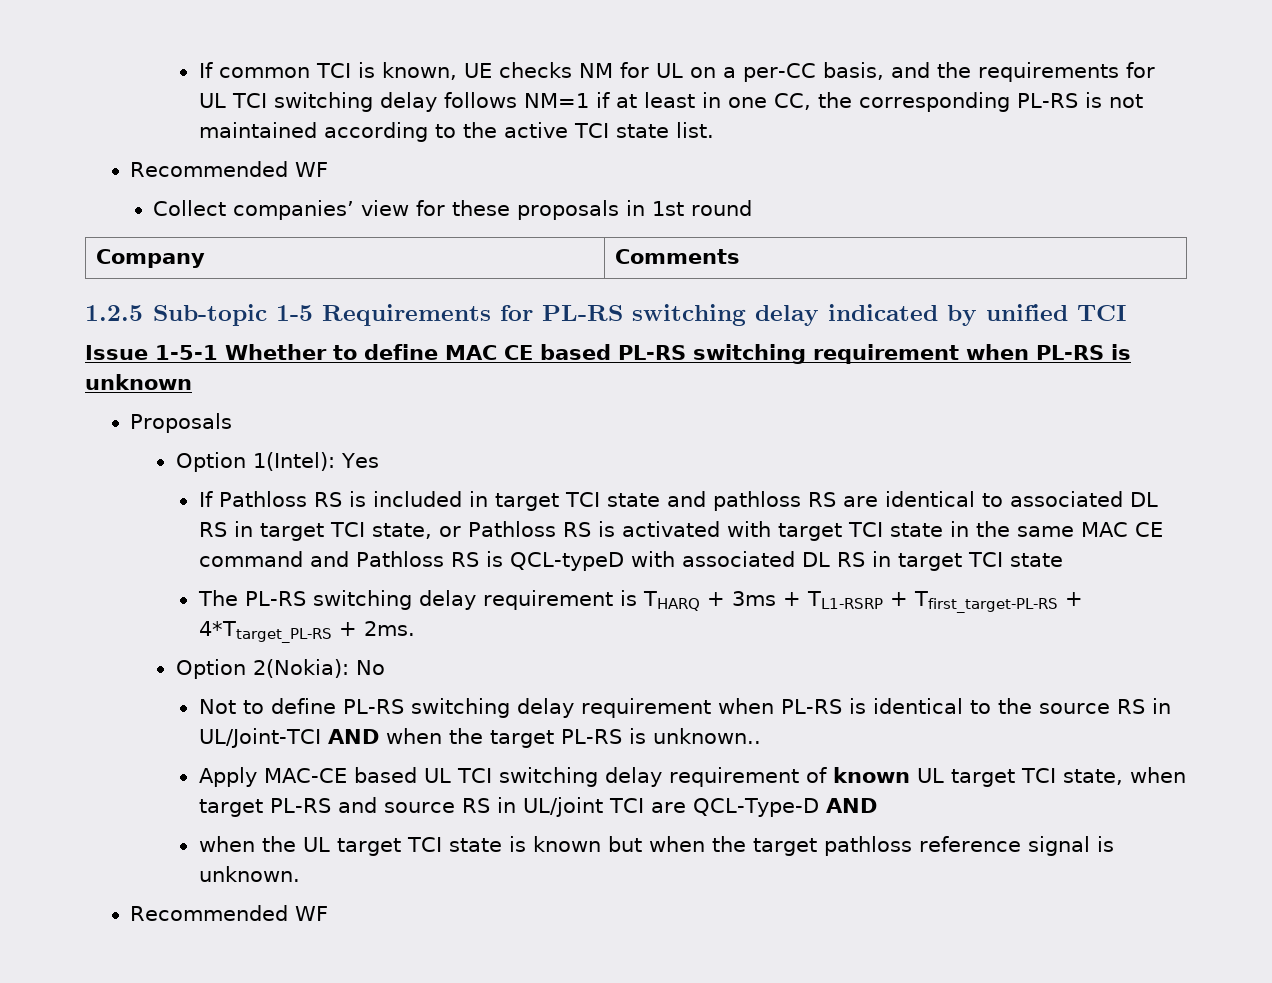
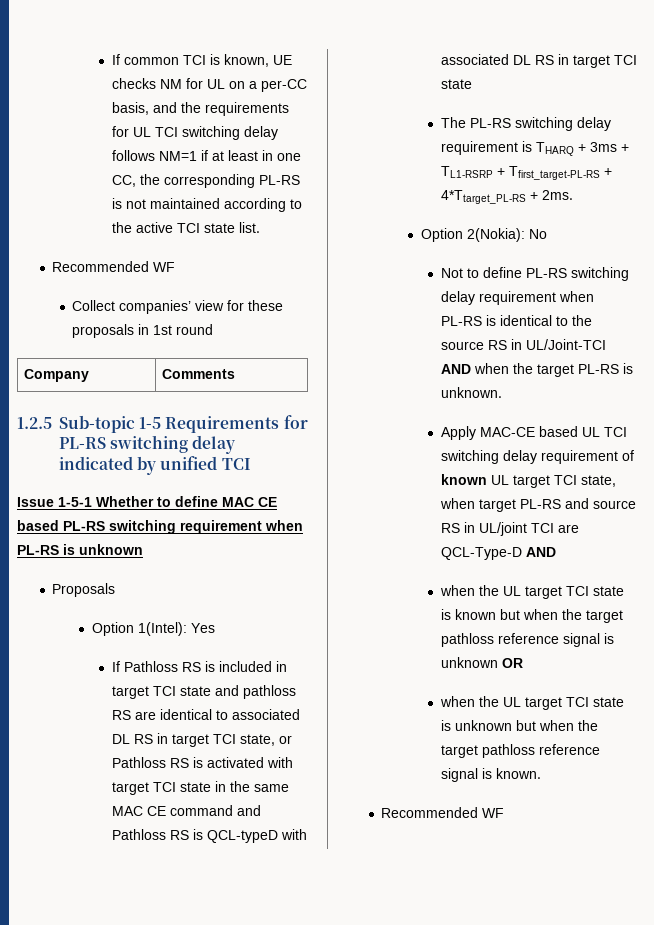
- Not to define PL-RS switching delay requirement when PL-RS is identical to the source RS in UL/Joint-TCI AND when the target PL-RS is unknown..
+ Not to define PL-RS switching delay requirement when PL-RS is identical to the source RS in UL/Joint-TCI AND when the target PL-RS is unknown.
- when the UL target TCI state is known but when the target pathloss reference signal is unknown.
+ when the UL target TCI state is known but when the target pathloss reference signal is unknown OR
+ when the UL target TCI state is unknown but when the target pathloss reference signal is known.

